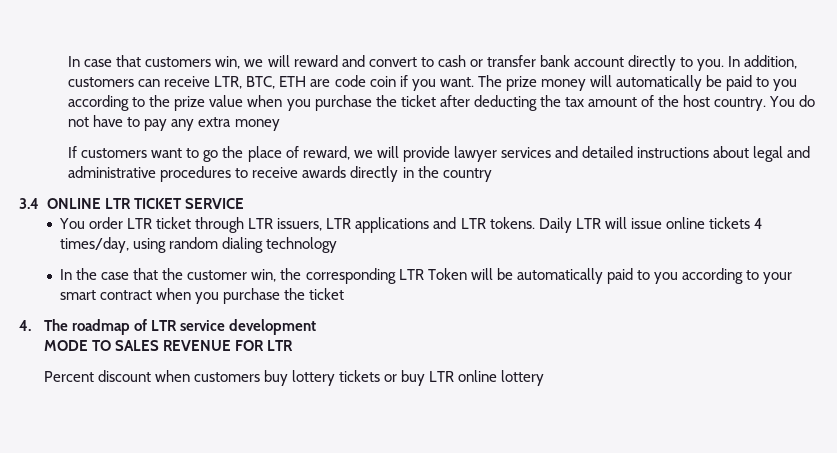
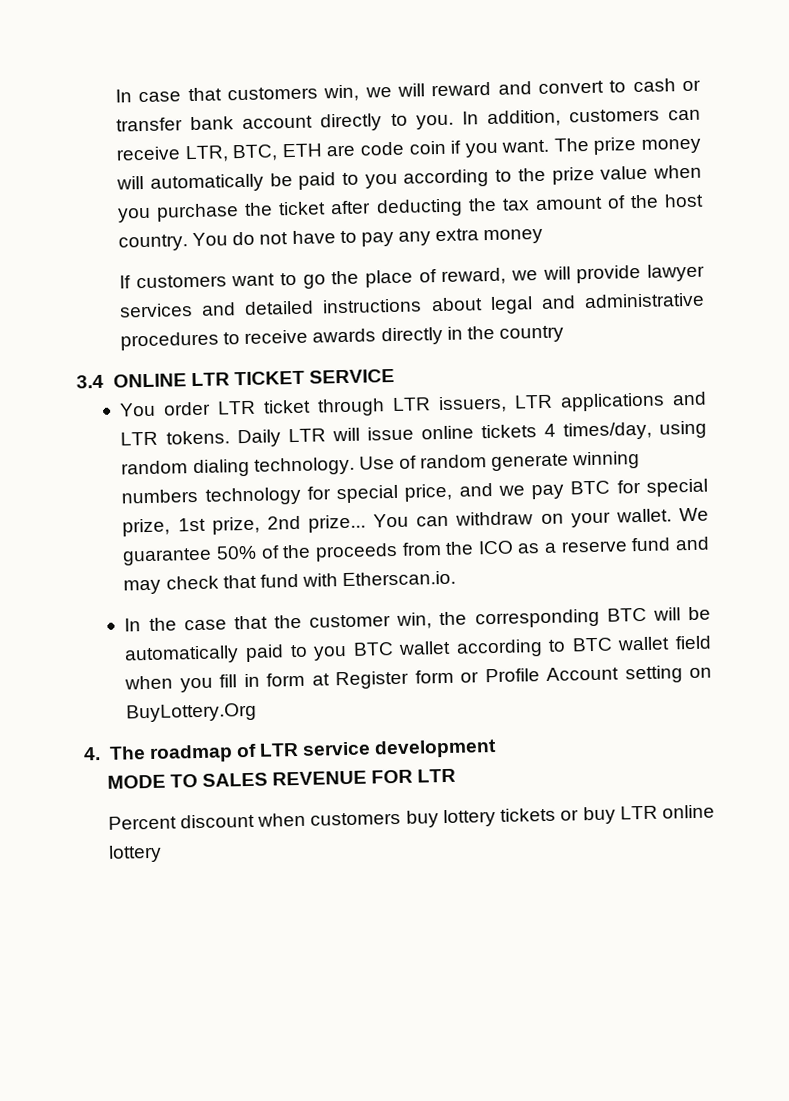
- Daily LTR will issue online tickets 4 times/day, using random dialing technology
+ Daily LTR will issue online tickets 4 times/day, using random dialing technology. Use of random generate winning numbers technology for special price, and we pay BTC for special prize, 1st prize, 2nd prize... You can withdraw on your wallet. We guarantee 50% of the proceeds from the ICO as a reserve fund and may check that fund with Etherscan.io.
- In the case that the customer win, the corresponding LTR Token will be automatically paid to you according to your smart contract when you purchase the ticket
+ In the case that the customer win, the corresponding BTC will be automatically paid to you BTC wallet according to BTC wallet field when you fill in form at Register form or Profile Account setting on BuyLottery.Org

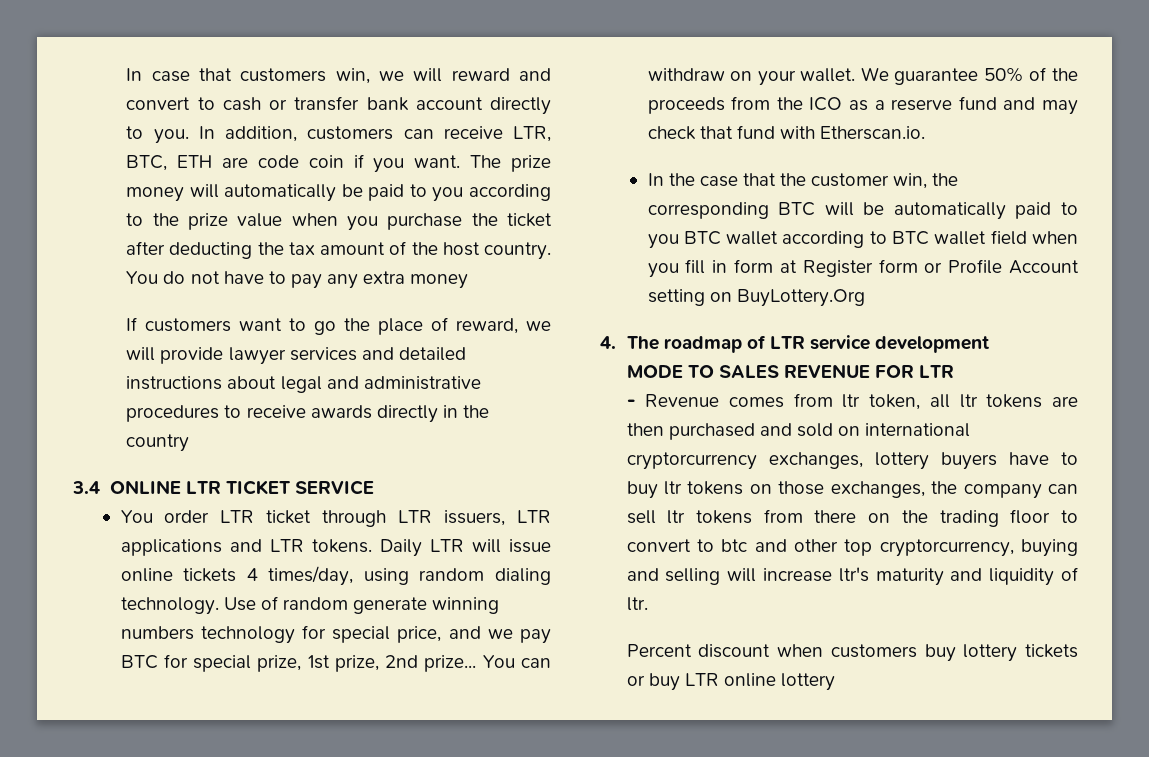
+ - Revenue comes from ltr token, all ltr tokens are then purchased and sold on international cryptorcurrency exchanges, lottery buyers have to buy ltr tokens on those exchanges, the company can sell ltr tokens from there on the trading floor to convert to btc and other top cryptorcurrency, buying and selling will increase ltr's maturity and liquidity of ltr.

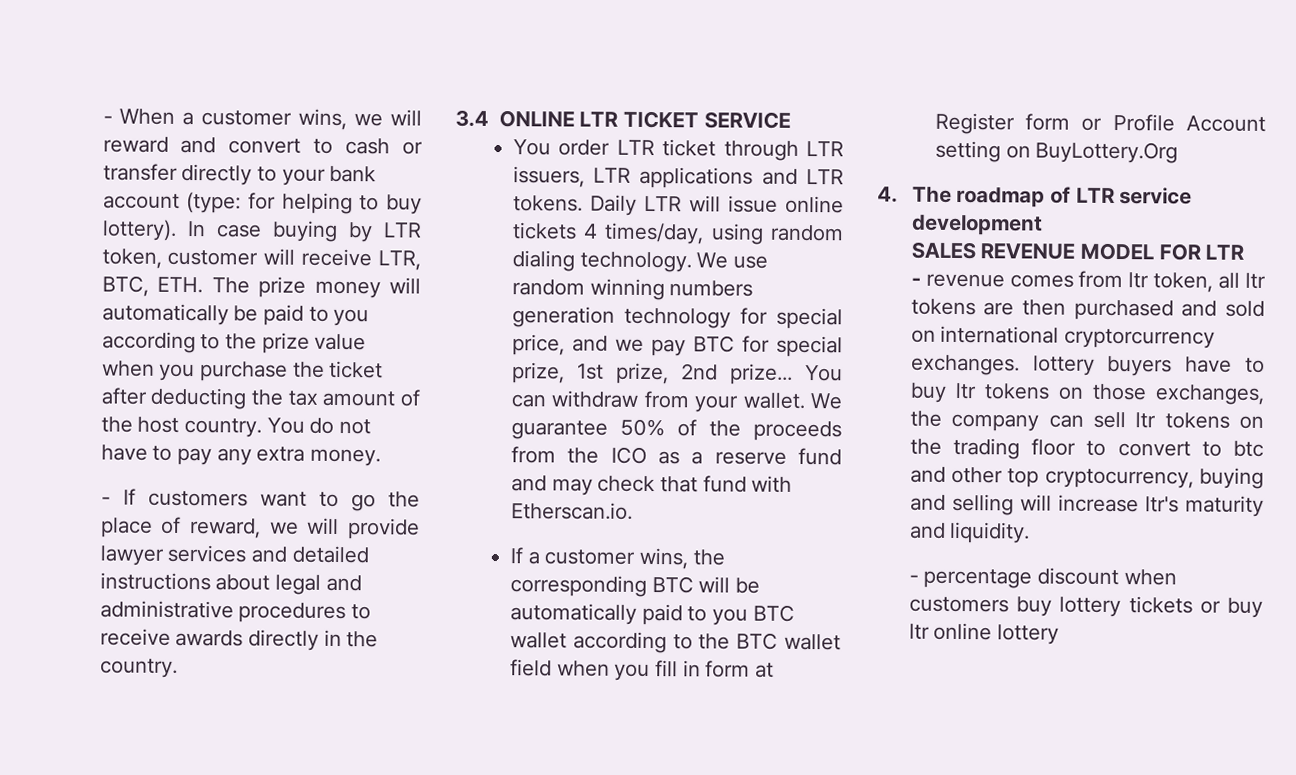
- In case that customers win, we will reward and convert to cash or transfer bank account directly to you. In addition, customers can receive LTR, BTC, ETH are code coin if you want. The prize money will automatically be paid to you according to the prize value when you purchase the ticket after deducting the tax amount of the host country.
+ - When a customer wins, we will reward and convert to cash or transfer directly to your bank account (type: for helping to buy lottery). In case buying by LTR token, customer will receive LTR, BTC, ETH. The prize money will automatically be paid to you according to the prize value when you purchase the ticket after deducting the tax amount of the host country.
- You do not have to pay any extra money
- If customers want to go the place of reward, we will provide lawyer services and detailed instructions about legal and administrative procedures to receive awards directly in the country
+ You do not have to pay any extra money.
+ - If customers want to go the place of reward, we will provide lawyer services and detailed instructions about legal and administrative procedures to receive awards directly in the country.
- Use of random generate winning numbers technology for special price, and we pay BTC for special prize, 1st prize, 2nd prize...
+ We use random winning numbers generation technology for special price, and we pay BTC for special prize, 1st prize, 2nd prize...
- You can withdraw on your wallet.
+ You can withdraw from your wallet.
- In the case that the customer win, the corresponding BTC will be automatically paid to you BTC wallet according to BTC wallet field when you fill in form at Register form or Profile Account setting on BuyLottery.Org
+ If a customer wins, the corresponding BTC will be automatically paid to you BTC wallet according to the BTC wallet field when you fill in form at Register form or Profile Account setting on BuyLottery.Org
- MODE TO SALES REVENUE FOR LTR
+ SALES REVENUE MODEL FOR LTR
- - Revenue comes from ltr token, all ltr tokens are then purchased and sold on international cryptorcurrency exchanges, lottery buyers have to buy ltr tokens on those exchanges, the company can sell ltr tokens from there on the trading floor to convert to btc and other top cryptorcurrency, buying and selling will increase ltr's maturity and liquidity of ltr.
- Percent discount when customers buy lottery tickets or buy LTR online lottery
+ - revenue comes from ltr token, all ltr tokens are then purchased and sold on international cryptorcurrency exchanges. lottery buyers have to buy ltr tokens on those exchanges, the company can sell ltr tokens on the trading floor to convert to btc and other top cryptocurrency, buying and selling will increase ltr's maturity and liquidity.
+ - percentage discount when customers buy lottery tickets or buy ltr online lottery

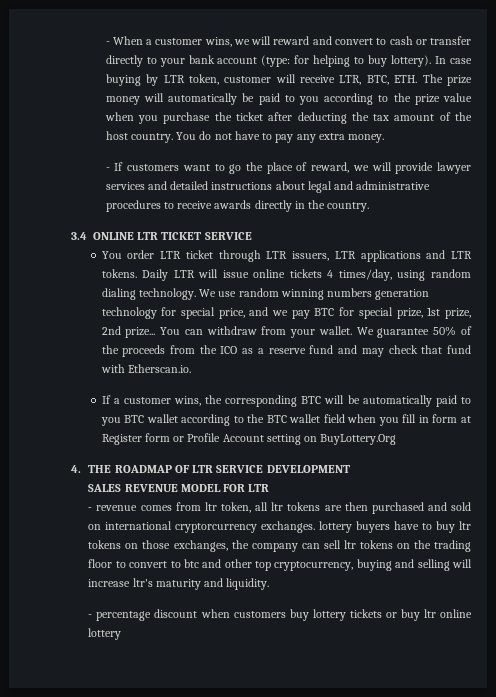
- 4. The roadmap of LTR service development
+ 4. THE ROADMAP OF LTR SERVICE DEVELOPMENT

